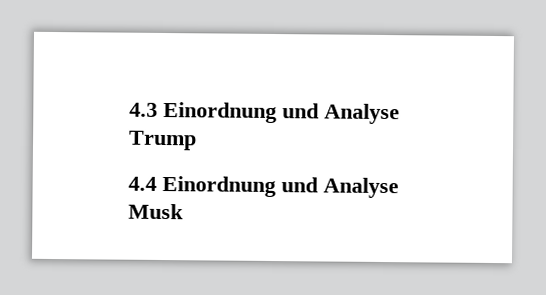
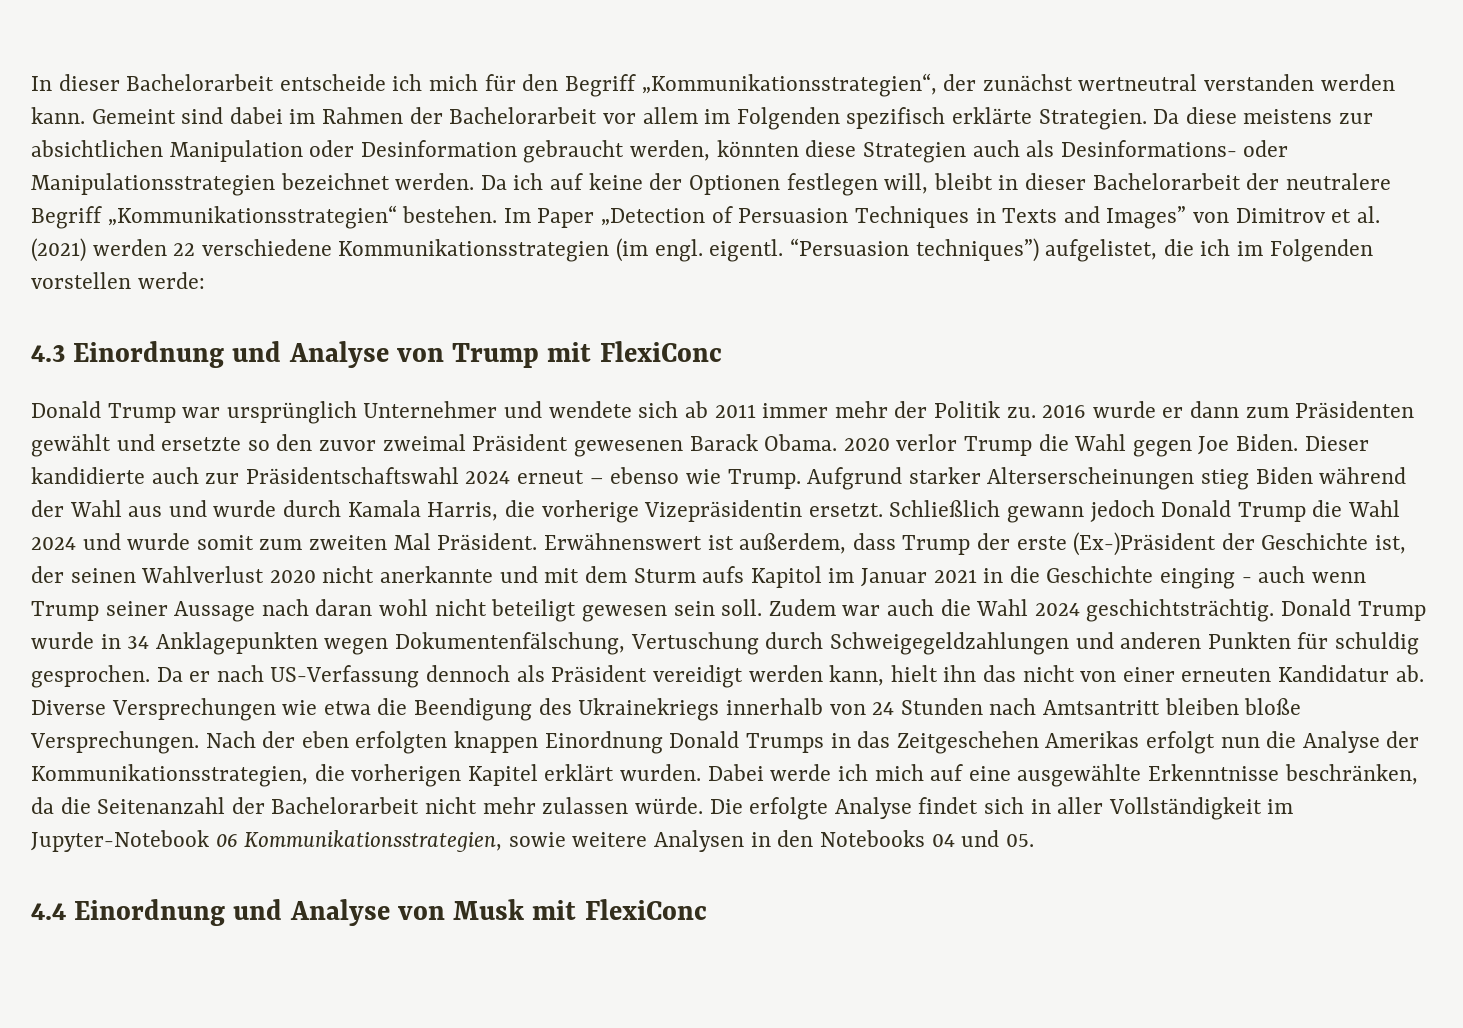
+ In dieser Bachelorarbeit entscheide ich mich für den Begriff „Kommunikationsstrategien“, der zunächst wertneutral verstanden werden kann. Gemeint sind dabei im Rahmen der Bachelorarbeit vor allem im Folgenden spezifisch erklärte Strategien. Da diese meistens zur absichtlichen Manipulation oder Desinformation gebraucht werden, könnten diese Strategien auch als Desinformations- oder Manipulationsstrategien bezeichnet werden. Da ich auf keine der Optionen festlegen will, bleibt in dieser Bachelorarbeit der neutralere Begriff „Kommunikationsstrategien“ bestehen. Im Paper „Detection of Persuasion Techniques in Texts and Images” von Dimitrov et al. (2021) werden 22 verschiedene Kommunikationsstrategien (im engl. eigentl. “Persuasion techniques”) aufgelistet, die ich im Folgenden vorstellen werde:
- 4.3 Einordnung und Analyse Trump
+ 4.3 Einordnung und Analyse von Trump mit FlexiConc
+ Donald Trump war ursprünglich Unternehmer und wendete sich ab 2011 immer mehr der Politik zu. 2016 wurde er dann zum Präsidenten gewählt und ersetzte so den zuvor zweimal Präsident gewesenen Barack Obama. 2020 verlor Trump die Wahl gegen Joe Biden. Dieser kandidierte auch zur Präsidentschaftswahl 2024 erneut – ebenso wie Trump. Aufgrund starker Alterserscheinungen stieg Biden während der Wahl aus und wurde durch Kamala Harris, die vorherige Vizepräsidentin ersetzt. Schließlich gewann jedoch Donald Trump die Wahl 2024 und wurde somit zum zweiten Mal Präsident. Erwähnenswert ist außerdem, dass Trump der erste (Ex-)Präsident der Geschichte ist, der seinen Wahlverlust 2020 nicht anerkannte und mit dem Sturm aufs Kapitol im Januar 2021 in die Geschichte einging - auch wenn Trump seiner Aussage nach daran wohl nicht beteiligt gewesen sein soll. Zudem war auch die Wahl 2024 geschichtsträchtig. Donald Trump wurde in 34 Anklagepunkten wegen Dokumentenfälschung, Vertuschung durch Schweigegeldzahlungen und anderen Punkten für schuldig gesprochen. Da er nach US-Verfassung dennoch als Präsident vereidigt werden kann, hielt ihn das nicht von einer erneuten Kandidatur ab. Diverse Versprechungen wie etwa die Beendigung des Ukrainekriegs innerhalb von 24 Stunden nach Amtsantritt bleiben bloße Versprechungen. Nach der eben erfolgten knappen Einordnung Donald Trumps in das Zeitgeschehen Amerikas erfolgt nun die Analyse der Kommunikationsstrategien, die vorherigen Kapitel erklärt wurden. Dabei werde ich mich auf eine ausgewählte Erkenntnisse beschränken, da die Seitenanzahl der Bachelorarbeit nicht mehr zulassen würde. Die erfolgte Analyse findet sich in aller Vollständigkeit im Jupyter-Notebook 06 Kommunikationsstrategien, sowie weitere Analysen in den Notebooks 04 und 05.
- 4.4 Einordnung und Analyse Musk
+ 4.4 Einordnung und Analyse von Musk mit FlexiConc

